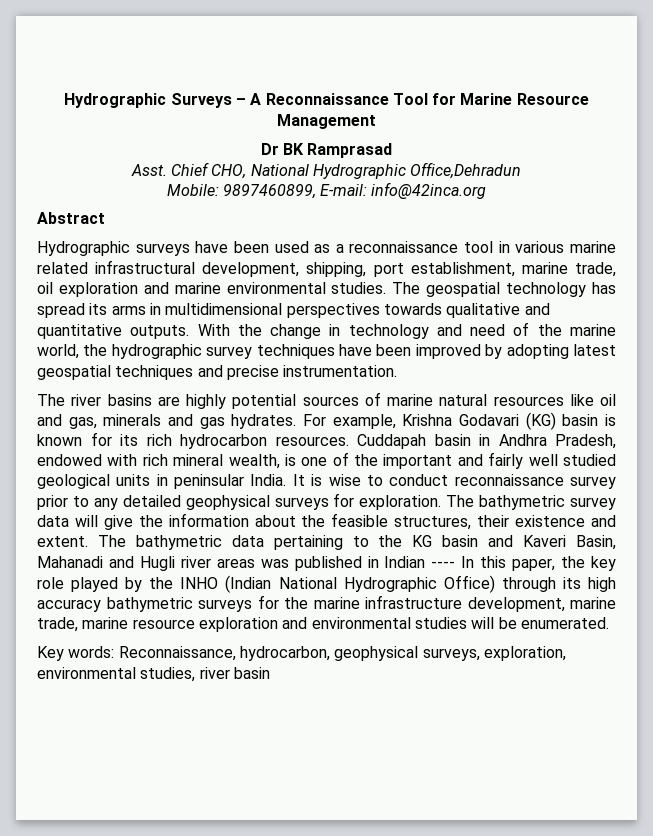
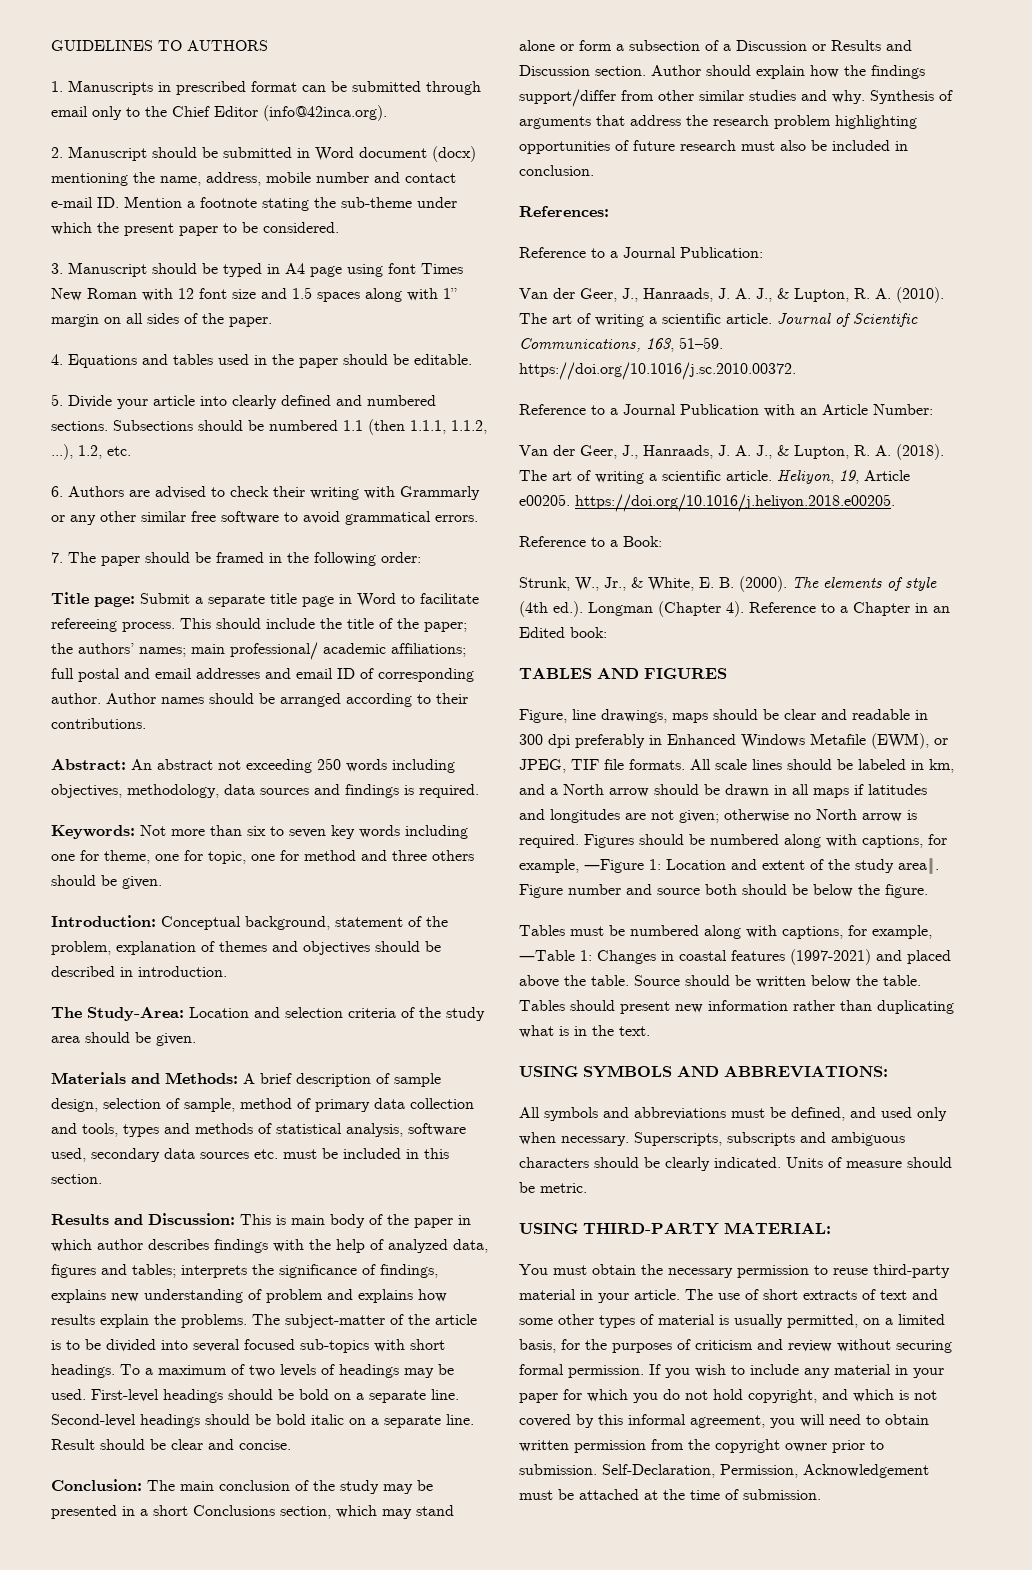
- Hydrographic Surveys – A Reconnaissance Tool for Marine Resource Management
- Dr BK Ramprasad
- Asst. Chief CHO, National Hydrographic Office,Dehradun
- Mobile: 9897460899, E-mail: info@42inca.org
- Abstract
- Hydrographic surveys have been used as a reconnaissance tool in various marine related infrastructural development, shipping, port establishment, marine trade, oil exploration and marine environmental studies. The geospatial technology has spread its arms in multidimensional perspectives towards qualitative and quantitative outputs. With the change in technology and need of the marine world, the hydrographic survey techniques have been improved by adopting latest geospatial techniques and precise instrumentation.
- The river basins are highly potential sources of marine natural resources like oil and gas, minerals and gas hydrates. For example, Krishna Godavari (KG) basin is known for its rich hydrocarbon resources. Cuddapah basin in Andhra Pradesh, endowed with rich mineral wealth, is one of the important and fairly well studied geological units in peninsular India. It is wise to conduct reconnaissance survey prior to any detailed geophysical surveys for exploration. The bathymetric survey data will give the information about the feasible structures, their existence and extent. The bathymetric data pertaining to the KG basin and Kaveri Basin, Mahanadi and Hugli river areas was published in Indian ---- In this paper, the key role played by the INHO (Indian National Hydrographic Office) through its high accuracy bathymetric surveys for the marine infrastructure development, marine trade, marine resource exploration and environmental studies will be enumerated.
- Key words: Reconnaissance, hydrocarbon, geophysical surveys, exploration, environmental studies, river basin
+ GUIDELINES TO AUTHORS
+ 1. Manuscripts in prescribed format can be submitted through email only to the Chief Editor (info@42inca.org).
+ 2. Manuscript should be submitted in Word document (docx) mentioning the name, address, mobile number and contact e-mail ID. Mention a footnote stating the sub-theme under which the present paper to be considered.
+ 3. Manuscript should be typed in A4 page using font Times New Roman with 12 font size and 1.5 spaces along with 1” margin on all sides of the paper.
+ 4. Equations and tables used in the paper should be editable.
+ 5. Divide your article into clearly defined and numbered sections. Subsections should be numbered 1.1 (then 1.1.1, 1.1.2, ...), 1.2, etc.
+ 6. Authors are advised to check their writing with Grammarly or any other similar free software to avoid grammatical errors.
+ 7. The paper should be framed in the following order:
+ Title page: Submit a separate title page in Word to facilitate refereeing process. This should include the title of the paper; the authors’ names; main professional/ academic affiliations; full postal and email addresses and email ID of corresponding author. Author names should be arranged according to their contributions.
+ Abstract: An abstract not exceeding 250 words including objectives, methodology, data sources and findings is required.
+ Keywords: Not more than six to seven key words including one for theme, one for topic, one for method and three others should be given.
+ Introduction: Conceptual background, statement of the problem, explanation of themes and objectives should be described in introduction.
+ The Study-Area: Location and selection criteria of the study area should be given.
+ Materials and Methods: A brief description of sample design, selection of sample, method of primary data collection and tools, types and methods of statistical analysis, software used, secondary data sources etc. must be included in this section.
+ Results and Discussion: This is main body of the paper in which author describes findings with the help of analyzed data, figures and tables; interprets the significance of findings, explains new understanding of problem and explains how results explain the problems. The subject-matter of the article is to be divided into several focused sub-topics with short headings. To a maximum of two levels of headings may be used. First-level headings should be bold on a separate line. Second-level headings should be bold italic on a separate line. Result should be clear and concise.
+ Conclusion: The main conclusion of the study may be presented in a short Conclusions section, which may stand alone or form a subsection of a Discussion or Results and Discussion section. Author should explain how the findings support/differ from other similar studies and why. Synthesis of arguments that address the research problem highlighting opportunities of future research must also be included in conclusion.
+ References:
+ Reference to a Journal Publication:
+ Van der Geer, J., Hanraads, J. A. J., & Lupton, R. A. (2010). The art of writing a scientific article. Journal of Scientific Communications, 163, 51–59. https://doi.org/10.1016/j.sc.2010.00372.
+ Reference to a Journal Publication with an Article Number:
+ Van der Geer, J., Hanraads, J. A. J., & Lupton, R. A. (2018). The art of writing a scientific article. Heliyon, 19, Article e00205. https://doi.org/10.1016/j.heliyon.2018.e00205.
+ Reference to a Book:
+ Strunk, W., Jr., & White, E. B. (2000). The elements of style (4th ed.). Longman (Chapter 4). Reference to a Chapter in an Edited book:
+ TABLES AND FIGURES
+ Figure, line drawings, maps should be clear and readable in 300 dpi preferably in Enhanced Windows Metafile (EWM), or JPEG, TIF file formats. All scale lines should be labeled in km, and a North arrow should be drawn in all maps if latitudes and longitudes are not given; otherwise no North arrow is required. Figures should be numbered along with captions, for example, ―Figure 1: Location and extent of the study area‖. Figure number and source both should be below the figure.
+ Tables must be numbered along with captions, for example, ―Table 1: Changes in coastal features (1997-2021) and placed above the table. Source should be written below the table. Tables should present new information rather than duplicating what is in the text.
+ USING SYMBOLS AND ABBREVIATIONS:
+ All symbols and abbreviations must be defined, and used only when necessary. Superscripts, subscripts and ambiguous characters should be clearly indicated. Units of measure should be metric.
+ USING THIRD-PARTY MATERIAL:
+ You must obtain the necessary permission to reuse third-party material in your article. The use of short extracts of text and some other types of material is usually permitted, on a limited basis, for the purposes of criticism and review without securing formal permission. If you wish to include any material in your paper for which you do not hold copyright, and which is not covered by this informal agreement, you will need to obtain written permission from the copyright owner prior to submission. Self-Declaration, Permission, Acknowledgement must be attached at the time of submission.

